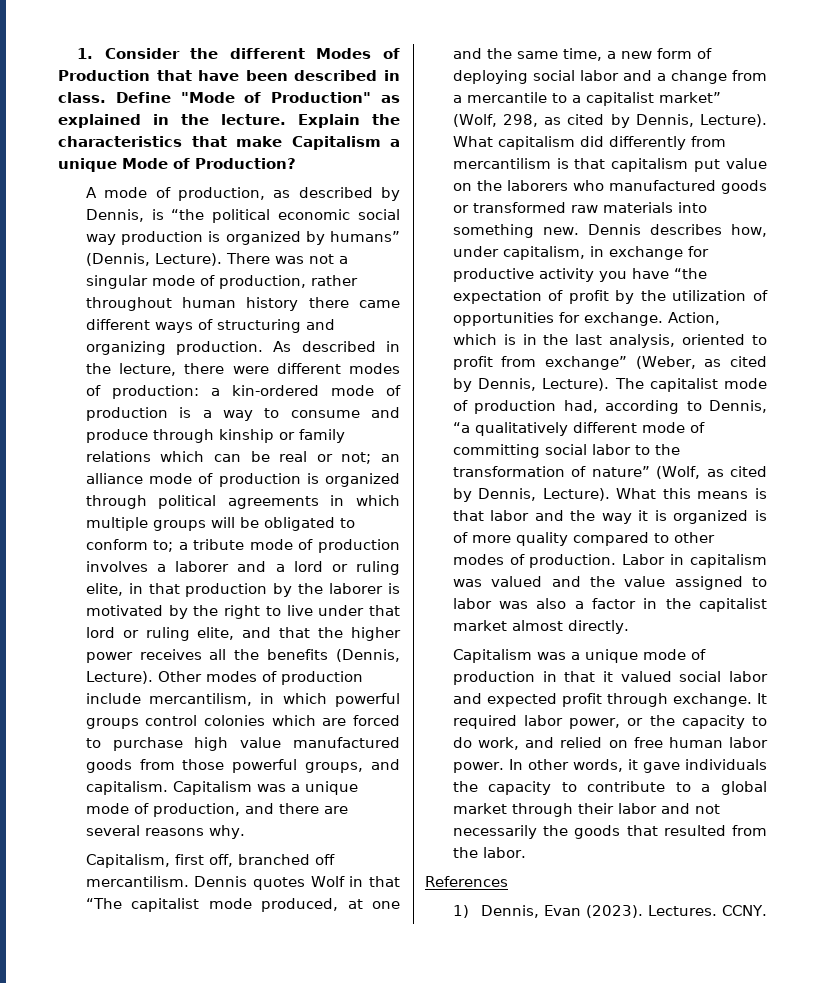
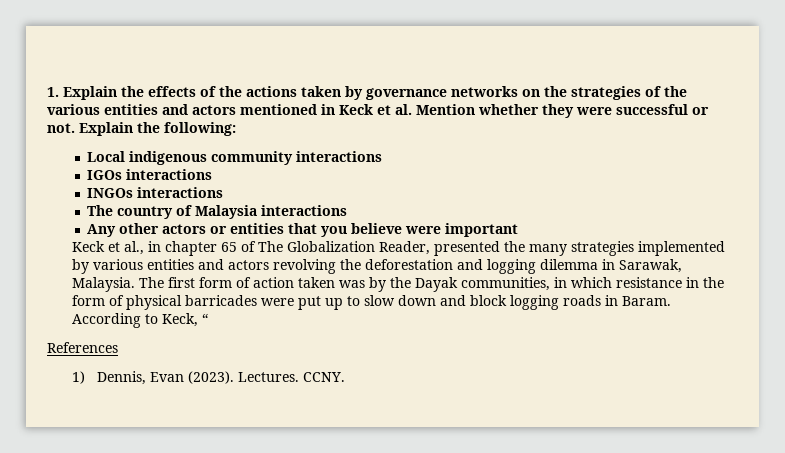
- 1. Consider the different Modes of Production that have been described in class. Define "Mode of Production" as explained in the lecture. Explain the characteristics that make Capitalism a unique Mode of Production?
- A mode of production, as described by Dennis, is “the political economic social way production is organized by humans” (Dennis, Lecture). There was not a singular mode of production, rather throughout human history there came different ways of structuring and organizing production. As described in the lecture, there were different modes of production: a kin-ordered mode of production is a way to consume and produce through kinship or family relations which can be real or not; an alliance mode of production is organized through political agreements in which multiple groups will be obligated to conform to; a tribute mode of production involves a laborer and a lord or ruling elite, in that production by the laborer is motivated by the right to live under that lord or ruling elite, and that the higher power receives all the benefits (Dennis, Lecture). Other modes of production include mercantilism, in which powerful groups control colonies which are forced to purchase high value manufactured goods from those powerful groups, and capitalism. Capitalism was a unique mode of production, and there are several reasons why.
- Capitalism, first off, branched off mercantilism. Dennis quotes Wolf in that “The capitalist mode produced, at one and the same time, a new form of deploying social labor and a change from a mercantile to a capitalist market” (Wolf, 298, as cited by Dennis, Lecture). What capitalism did differently from mercantilism is that capitalism put value on the laborers who manufactured goods or transformed raw materials into something new. Dennis describes how, under capitalism, in exchange for productive activity you have “the expectation of profit by the utilization of opportunities for exchange. Action, which is in the last analysis, oriented to profit from exchange” (Weber, as cited by Dennis, Lecture). The capitalist mode of production had, according to Dennis, “a qualitatively different mode of committing social labor to the transformation of nature” (Wolf, as cited by Dennis, Lecture). What this means is that labor and the way it is organized is of more quality compared to other modes of production. Labor in capitalism was valued and the value assigned to labor was also a factor in the capitalist market almost directly.
- Capitalism was a unique mode of production in that it valued social labor and expected profit through exchange. It required labor power, or the capacity to do work, and relied on free human labor power. In other words, it gave individuals the capacity to contribute to a global market through their labor and not necessarily the goods that resulted from the labor.
+ 1. Explain the effects of the actions taken by governance networks on the strategies of the various entities and actors mentioned in Keck et al. Mention whether they were successful or not. Explain the following:
+ Local indigenous community interactions
+ IGOs interactions
+ INGOs interactions
+ The country of Malaysia interactions
+ Any other actors or entities that you believe were important
+ Keck et al., in chapter 65 of The Globalization Reader, presented the many strategies implemented by various entities and actors revolving the deforestation and logging dilemma in Sarawak, Malaysia. The first form of action taken was by the Dayak communities, in which resistance in the form of physical barricades were put up to slow down and block logging roads in Baram. According to Keck, “

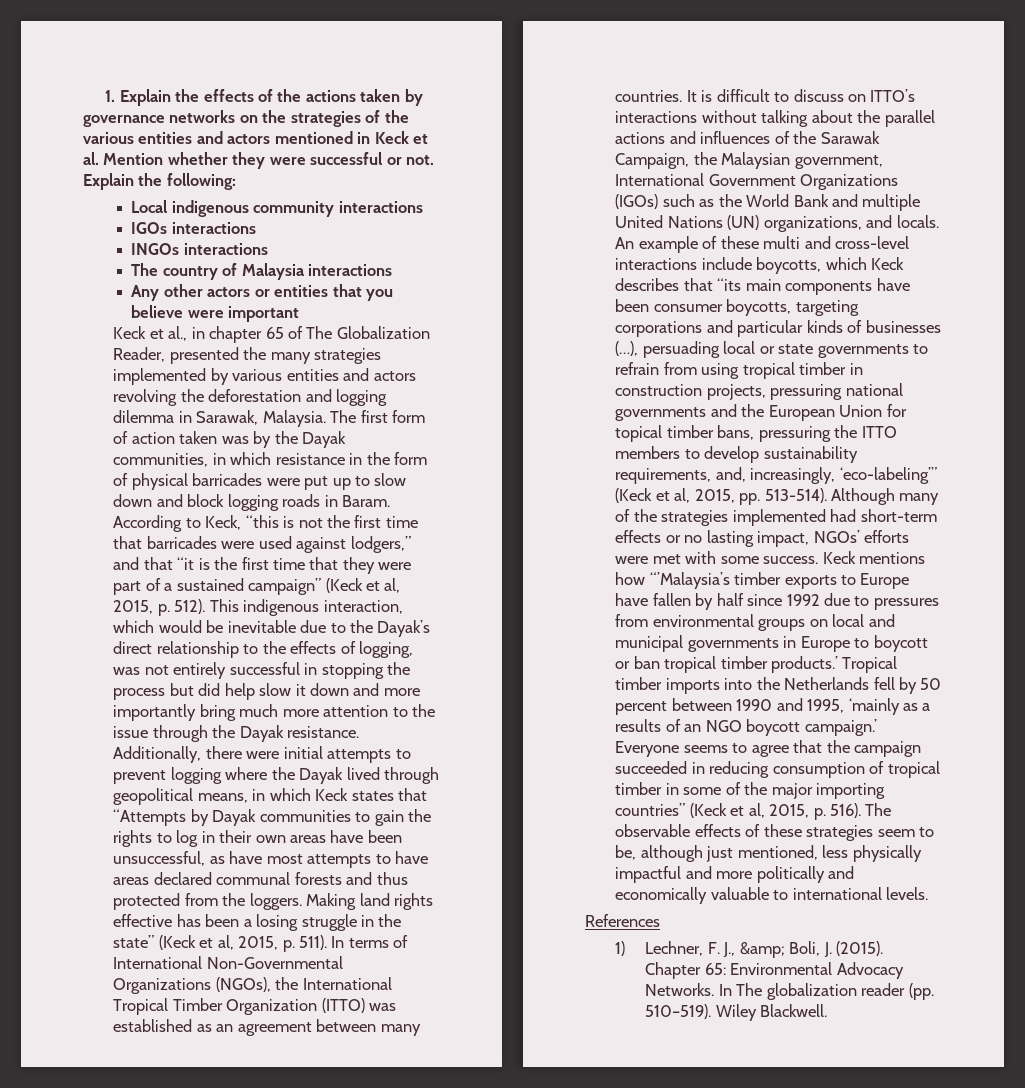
- According to Keck, “
+ According to Keck, “this is not the first time that barricades were used against lodgers,” and that “it is the first time that they were part of a sustained campaign” (Keck et al, 2015, p. 512). This indigenous interaction, which would be inevitable due to the Dayak’s direct relationship to the effects of logging, was not entirely successful in stopping the process but did help slow it down and more importantly bring much more attention to the issue through the Dayak resistance. Additionally, there were initial attempts to prevent logging where the Dayak lived through geopolitical means, in which Keck states that “Attempts by Dayak communities to gain the rights to log in their own areas have been unsuccessful, as have most attempts to have areas declared communal forests and thus protected from the loggers. Making land rights effective has been a losing struggle in the state” (Keck et al, 2015, p. 511). In terms of International Non-Governmental Organizations (NGOs), the International Tropical Timber Organization (ITTO) was established as an agreement between many countries. It is difficult to discuss on ITTO’s interactions without talking about the parallel actions and influences of the Sarawak Campaign, the Malaysian government, International Government Organizations (IGOs) such as the World Bank and multiple United Nations (UN) organizations, and locals. An example of these multi and cross-level interactions include boycotts, which Keck describes that “its main components have been consumer boycotts, targeting corporations and particular kinds of businesses (…), persuading local or state governments to refrain from using tropical timber in construction projects, pressuring national governments and the European Union for topical timber bans, pressuring the ITTO members to develop sustainability requirements, and, increasingly, ‘eco-labeling’” (Keck et al, 2015, pp. 513-514). Although many of the strategies implemented had short-term effects or no lasting impact, NGOs’ efforts were met with some success. Keck mentions how “’Malaysia’s timber exports to Europe have fallen by half since 1992 due to pressures from environmental groups on local and municipal governments in Europe to boycott or ban tropical timber products.’ Tropical timber imports into the Netherlands fell by 50 percent between 1990 and 1995, ‘mainly as a results of an NGO boycott campaign.’ Everyone seems to agree that the campaign succeeded in reducing consumption of tropical timber in some of the major importing countries” (Keck et al, 2015, p. 516). The observable effects of these strategies seem to be, although just mentioned, less physically impactful and more politically and economically valuable to international levels.
  References
- 1) Dennis, Evan (2023). Lectures. CCNY.
+ 1) Lechner, F. J., &amp; Boli, J. (2015). Chapter 65: Environmental Advocacy Networks. In The globalization reader (pp. 510–519). Wiley Blackwell.

